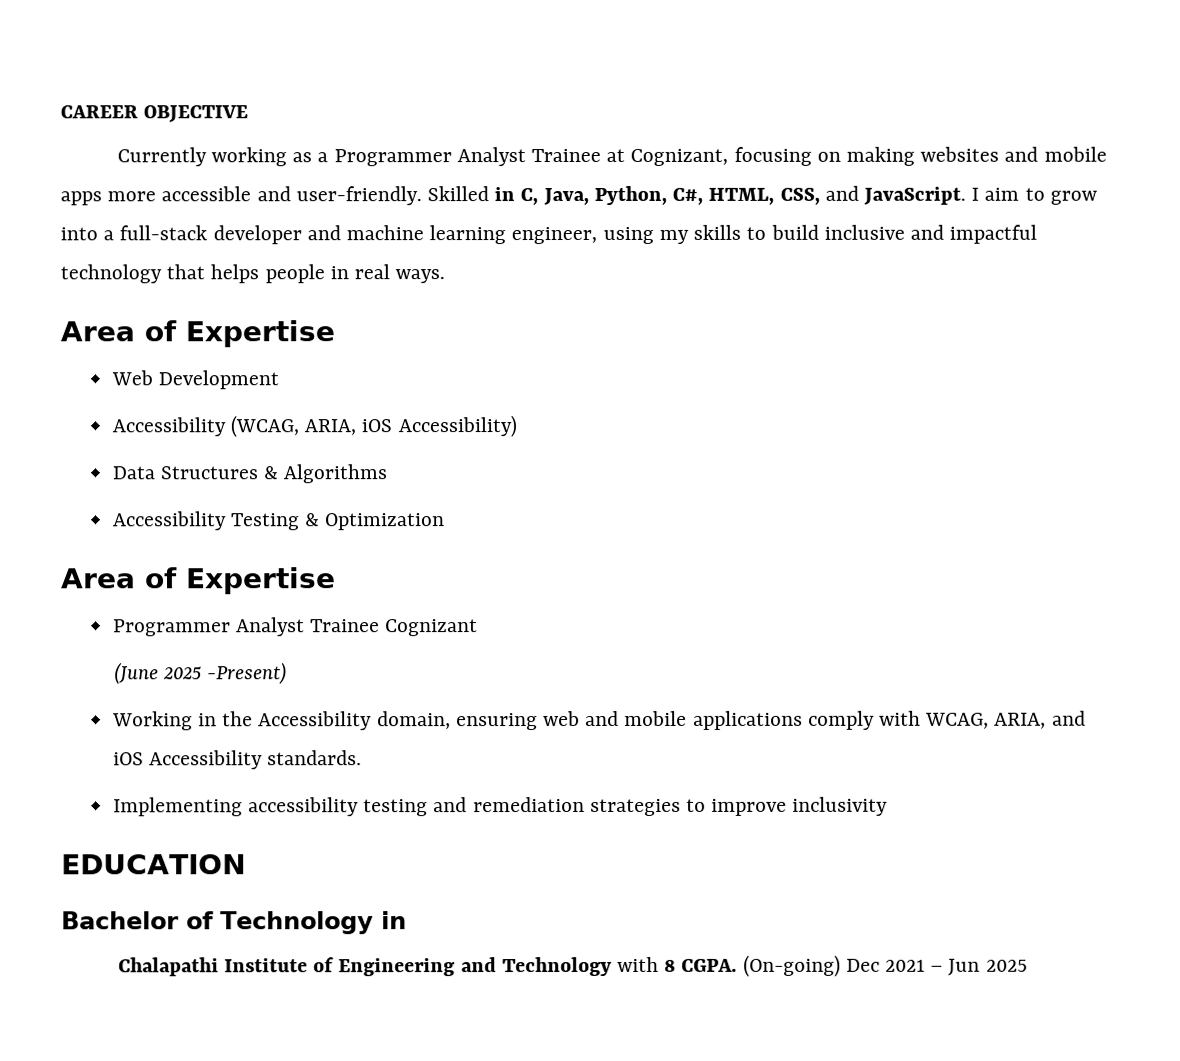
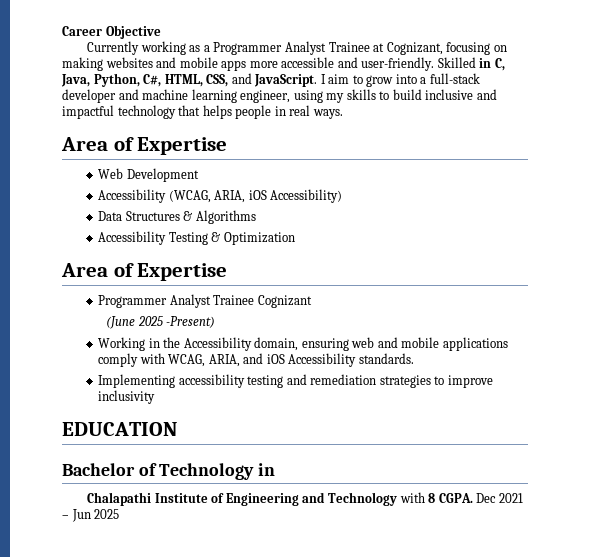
- CAREER OBJECTIVE
+ Career Objective
- (On-going) Dec 2021 – Jun 2025
+ Dec 2021 – Jun 2025

